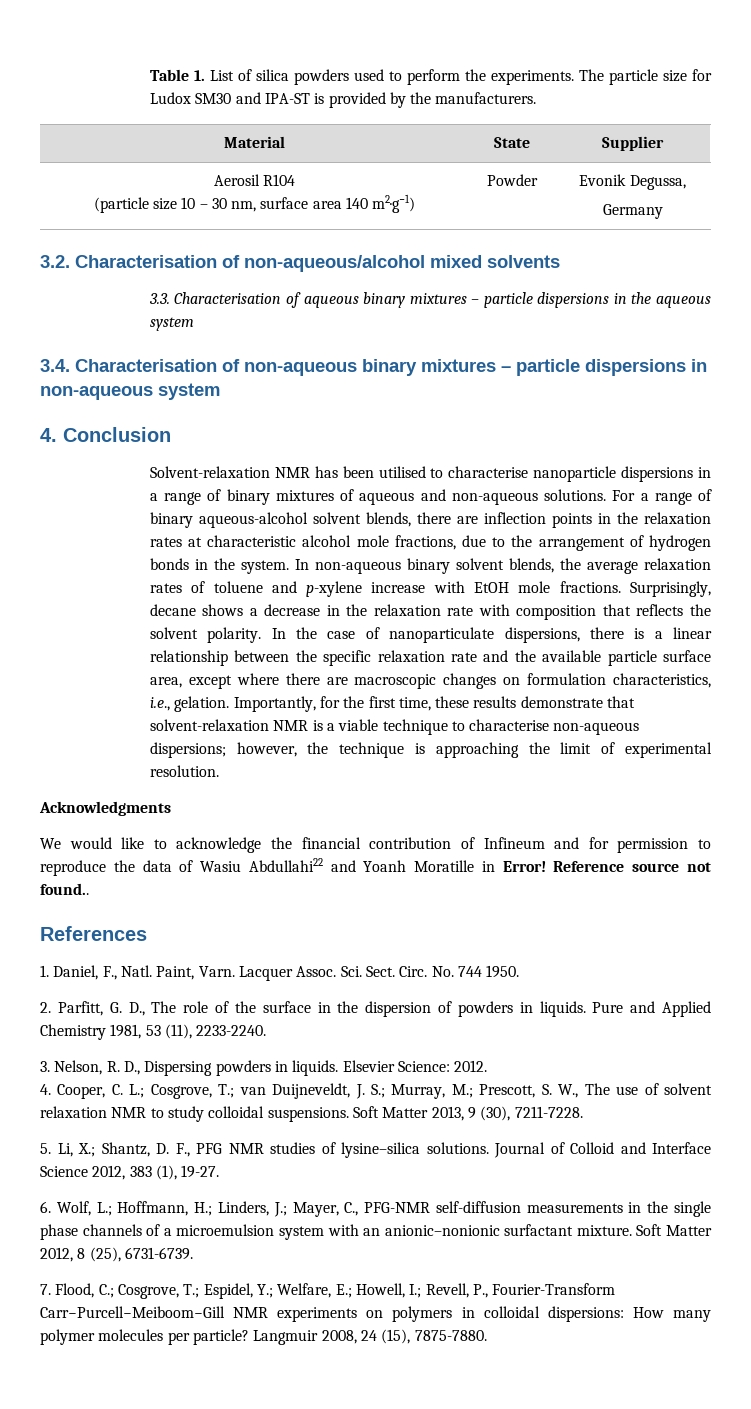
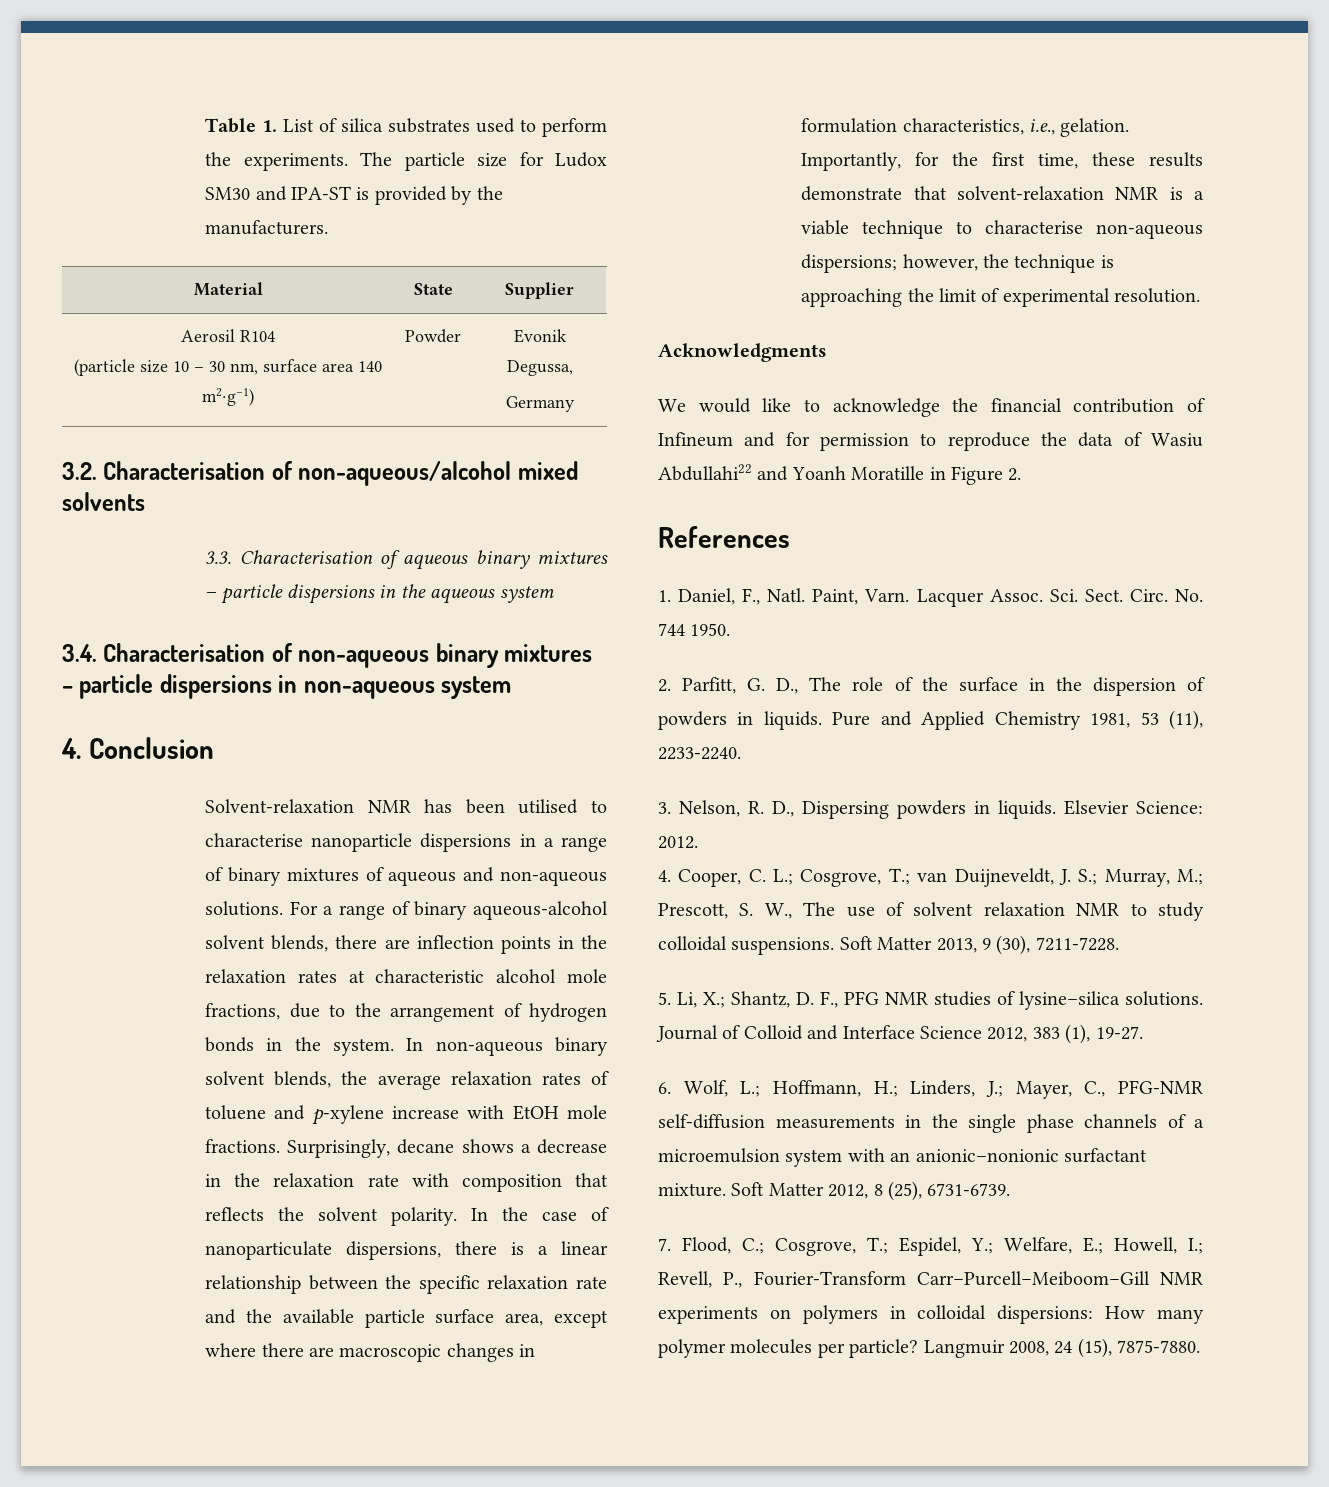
- Table 1. List of silica powders used to perform the experiments.
+ Table 1. List of silica substrates used to perform the experiments.
- In the case of nanoparticulate dispersions, there is a linear relationship between the specific relaxation rate and the available particle surface area, except where there are macroscopic changes on formulation characteristics, i.e., gelation.
+ In the case of nanoparticulate dispersions, there is a linear relationship between the specific relaxation rate and the available particle surface area, except where there are macroscopic changes in formulation characteristics, i.e., gelation.
- We would like to acknowledge the financial contribution of Infineum and for permission to reproduce the data of Wasiu Abdullahi22 and Yoanh Moratille in Error! Reference source not found..
+ We would like to acknowledge the financial contribution of Infineum and for permission to reproduce the data of Wasiu Abdullahi22 and Yoanh Moratille in Figure 2.

